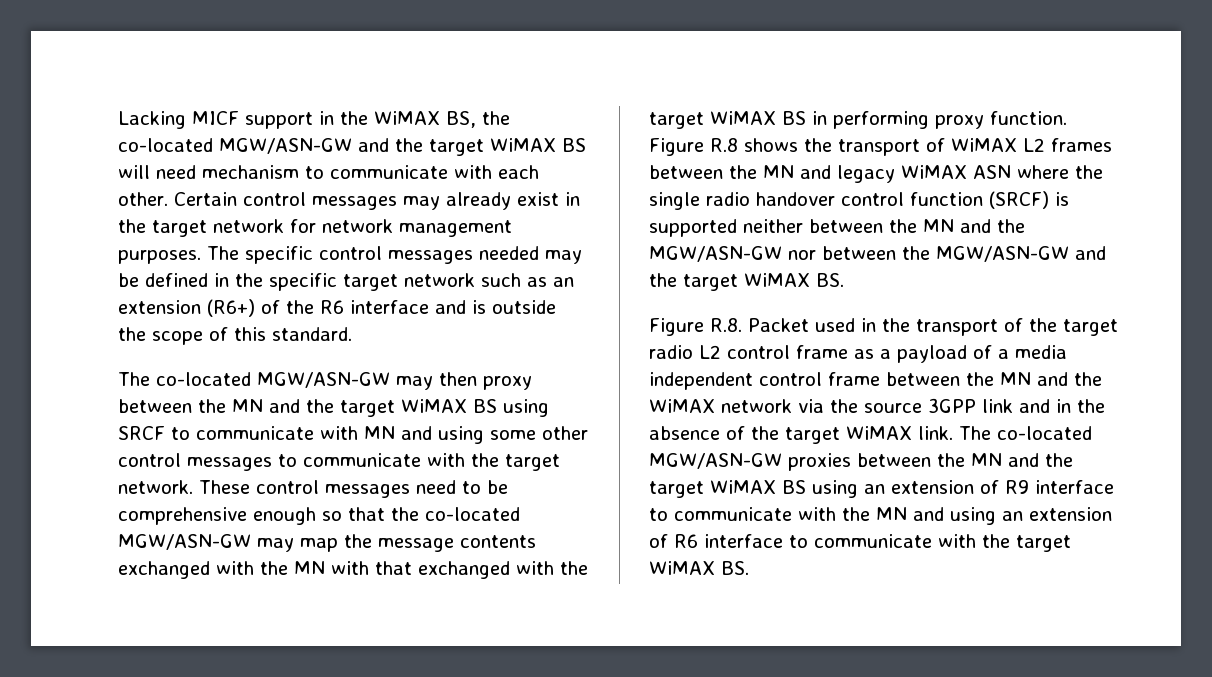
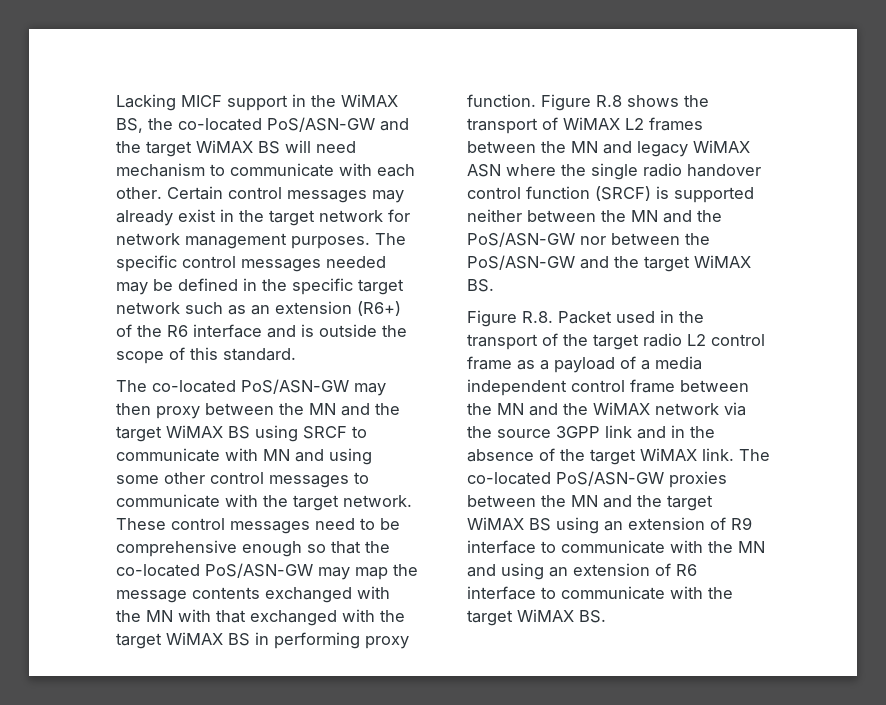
- Lacking MICF support in the WiMAX BS, the co-located MGW/ASN-GW and the target WiMAX BS will need mechanism to communicate with each other.
+ Lacking MICF support in the WiMAX BS, the co-located PoS/ASN-GW and the target WiMAX BS will need mechanism to communicate with each other.
- The co-located MGW/ASN-GW may then proxy between the MN and the target WiMAX BS using SRCF to communicate with MN and using some other control messages to communicate with the target network.
+ The co-located PoS/ASN-GW may then proxy between the MN and the target WiMAX BS using SRCF to communicate with MN and using some other control messages to communicate with the target network.
- These control messages need to be comprehensive enough so that the co-located MGW/ASN-GW may map the message contents exchanged with the MN with that exchanged with the target WiMAX BS in performing proxy function.
+ These control messages need to be comprehensive enough so that the co-located PoS/ASN-GW may map the message contents exchanged with the MN with that exchanged with the target WiMAX BS in performing proxy function.
- Figure R.8 shows the transport of WiMAX L2 frames between the MN and legacy WiMAX ASN where the single radio handover control function (SRCF) is supported neither between the MN and the MGW/ASN-GW nor between the MGW/ASN-GW and the target WiMAX BS.
+ Figure R.8 shows the transport of WiMAX L2 frames between the MN and legacy WiMAX ASN where the single radio handover control function (SRCF) is supported neither between the MN and the PoS/ASN-GW nor between the PoS/ASN-GW and the target WiMAX BS.
- The co-located MGW/ASN-GW proxies between the MN and the target WiMAX BS using an extension of R9 interface to communicate with the MN and using an extension of R6 interface to communicate with the target WiMAX BS.
+ The co-located PoS/ASN-GW proxies between the MN and the target WiMAX BS using an extension of R9 interface to communicate with the MN and using an extension of R6 interface to communicate with the target WiMAX BS.

